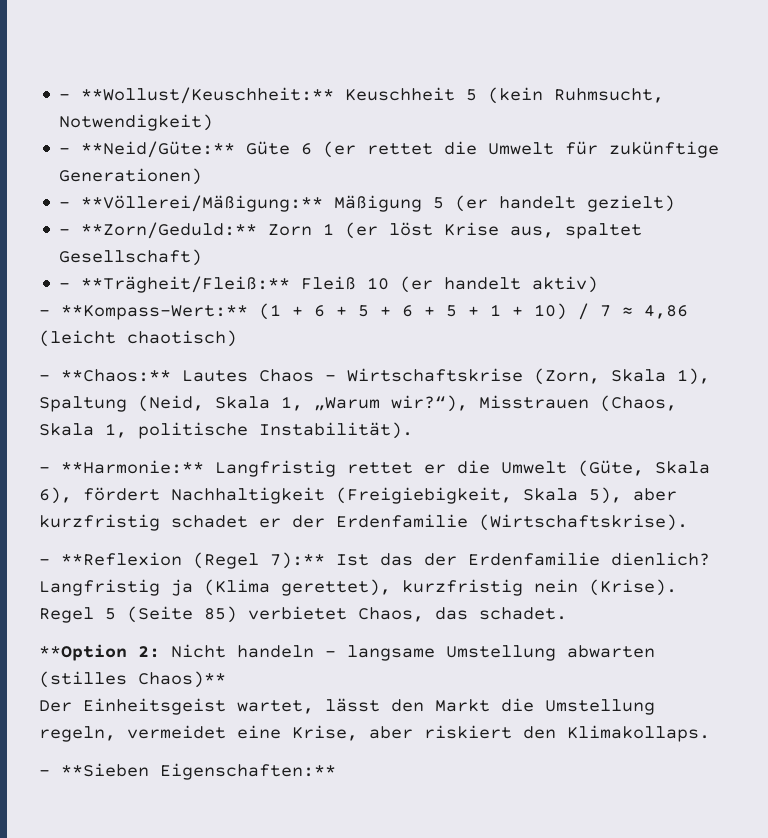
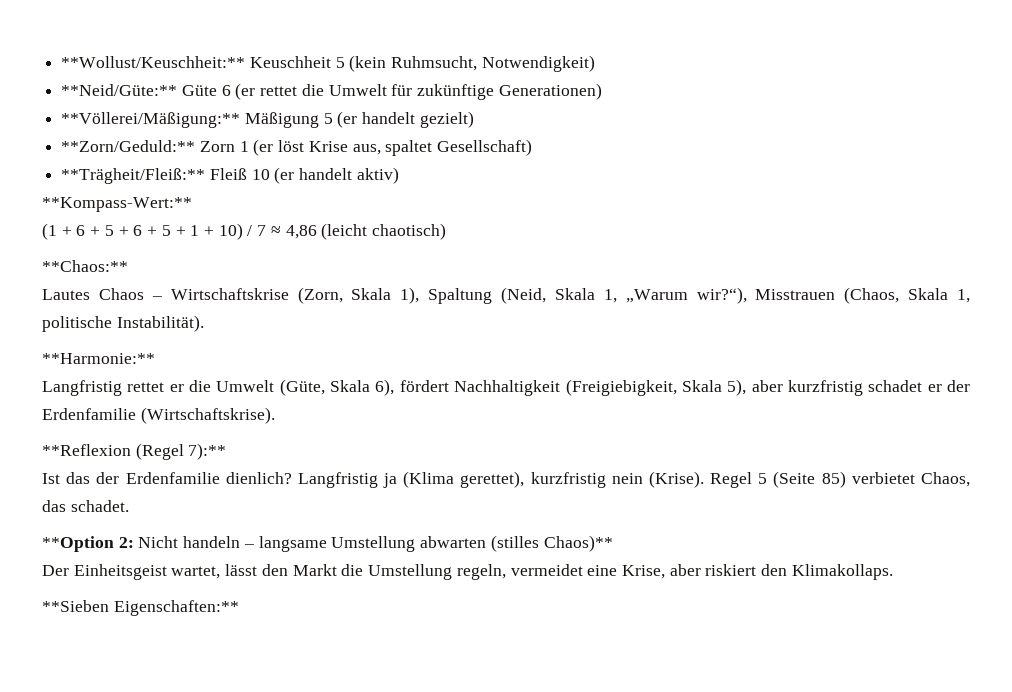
- - **Wollust/Keuschheit:** Keuschheit 5 (kein Ruhmsucht, Notwendigkeit)
+ **Wollust/Keuschheit:** Keuschheit 5 (kein Ruhmsucht, Notwendigkeit)
- - **Neid/Güte:** Güte 6 (er rettet die Umwelt für zukünftige Generationen)
+ **Neid/Güte:** Güte 6 (er rettet die Umwelt für zukünftige Generationen)
- - **Völlerei/Mäßigung:** Mäßigung 5 (er handelt gezielt)
+ **Völlerei/Mäßigung:** Mäßigung 5 (er handelt gezielt)
- - **Zorn/Geduld:** Zorn 1 (er löst Krise aus, spaltet Gesellschaft)
+ **Zorn/Geduld:** Zorn 1 (er löst Krise aus, spaltet Gesellschaft)
- - **Trägheit/Fleiß:** Fleiß 10 (er handelt aktiv)
+ **Trägheit/Fleiß:** Fleiß 10 (er handelt aktiv)
- - **Kompass-Wert:** (1 + 6 + 5 + 6 + 5 + 1 + 10) / 7 ≈ 4,86 (leicht chaotisch)
+ **Kompass-Wert:**
+ (1 + 6 + 5 + 6 + 5 + 1 + 10) / 7 ≈ 4,86 (leicht chaotisch)
- - **Chaos:** Lautes Chaos – Wirtschaftskrise (Zorn, Skala 1), Spaltung (Neid, Skala 1, „Warum wir?“), Misstrauen (Chaos, Skala 1, politische Instabilität).
+ **Chaos:**
+ Lautes Chaos – Wirtschaftskrise (Zorn, Skala 1), Spaltung (Neid, Skala 1, „Warum wir?“), Misstrauen (Chaos, Skala 1, politische Instabilität).
- - **Harmonie:** Langfristig rettet er die Umwelt (Güte, Skala 6), fördert Nachhaltigkeit (Freigiebigkeit, Skala 5), aber kurzfristig schadet er der Erdenfamilie (Wirtschaftskrise).
+ **Harmonie:**
+ Langfristig rettet er die Umwelt (Güte, Skala 6), fördert Nachhaltigkeit (Freigiebigkeit, Skala 5), aber kurzfristig schadet er der Erdenfamilie (Wirtschaftskrise).
- - **Reflexion (Regel 7):** Ist das der Erdenfamilie dienlich?
+ **Reflexion (Regel 7):**
+ Ist das der Erdenfamilie dienlich?
- - **Sieben Eigenschaften:**
+ **Sieben Eigenschaften:**

